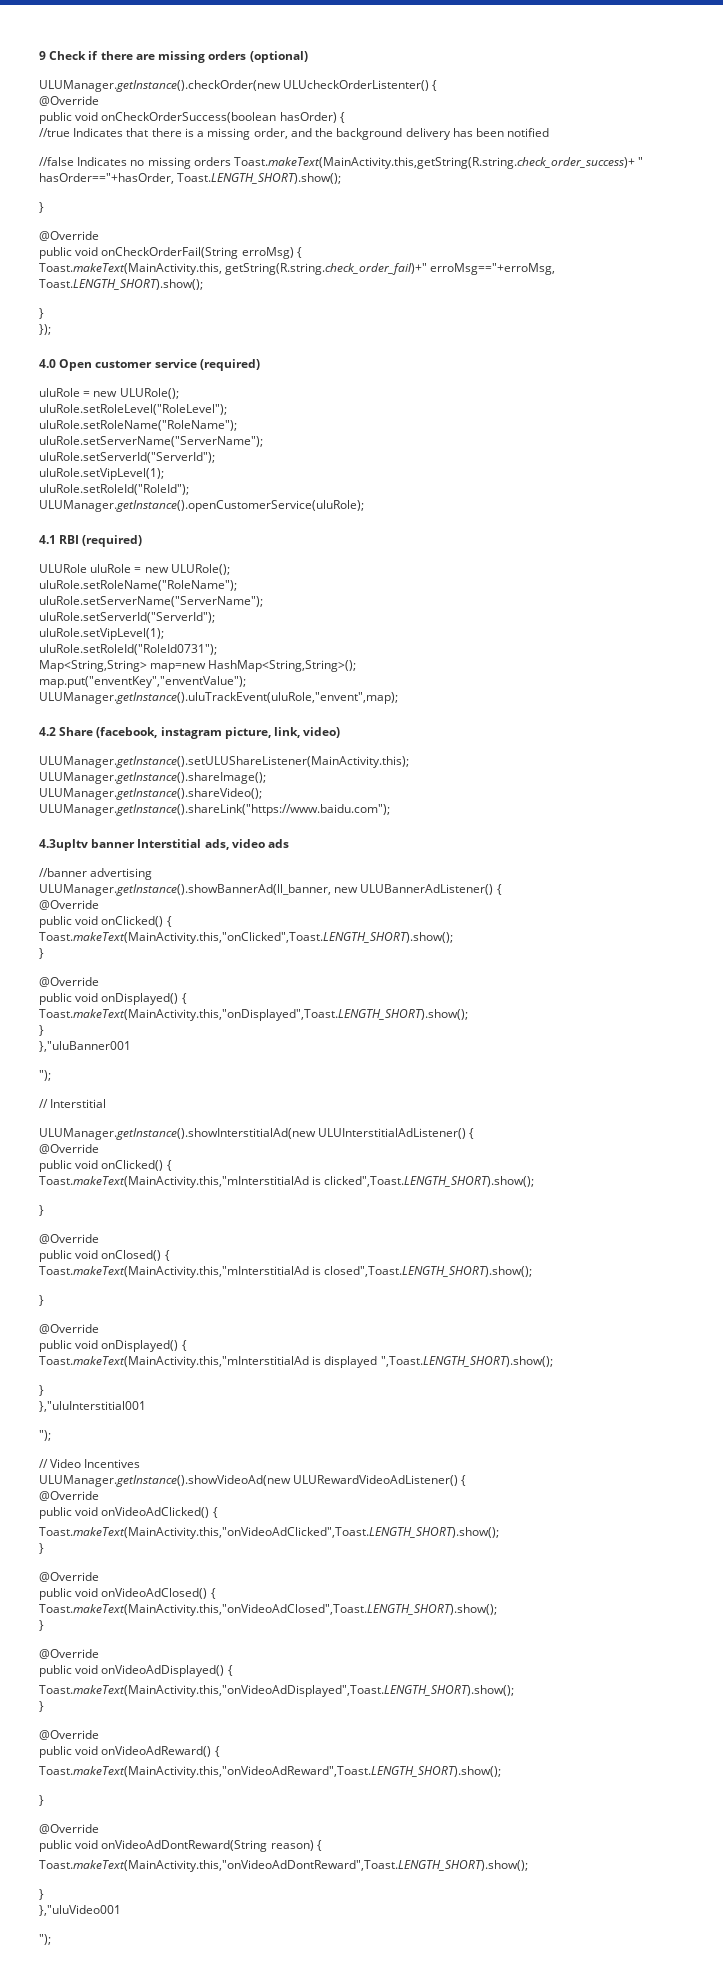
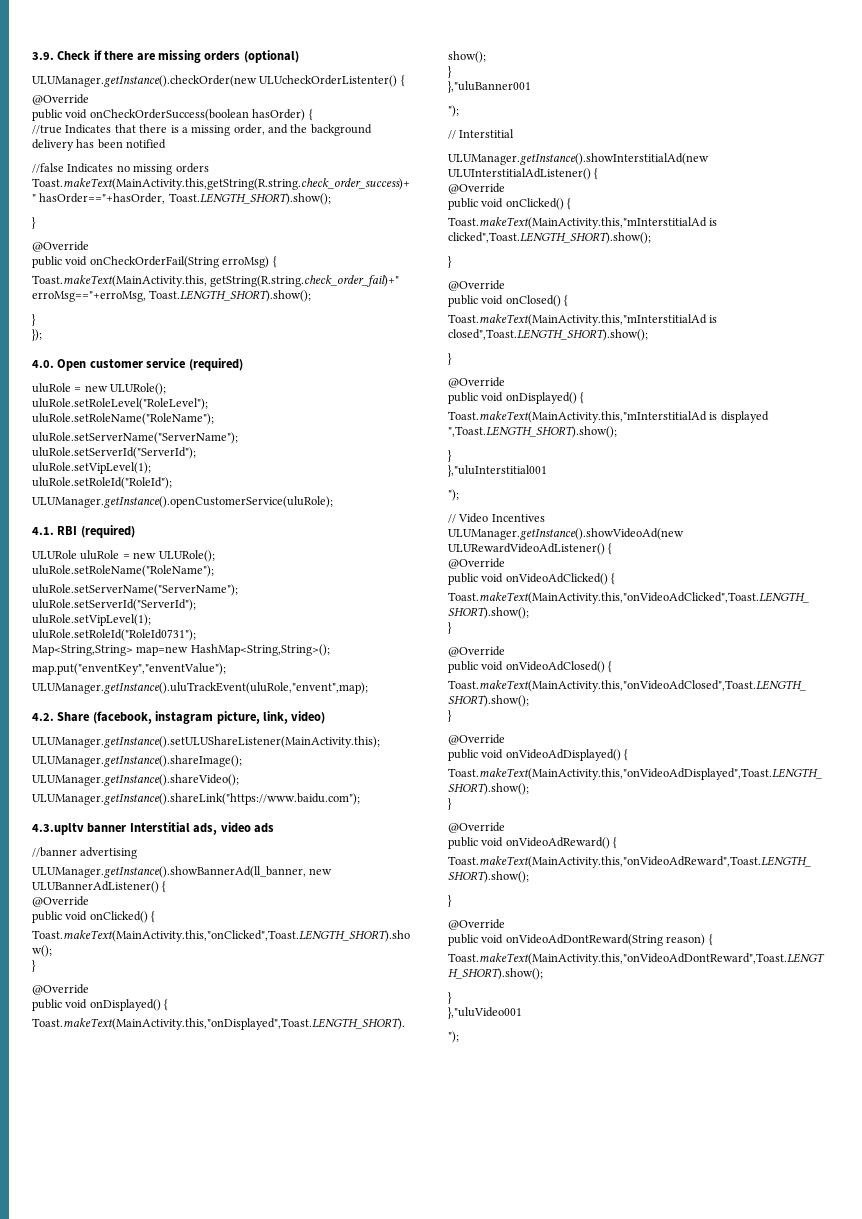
- 9 Check if there are missing orders (optional)
+ 3.9. Check if there are missing orders (optional)
- 4.0 Open customer service (required)
+ 4.0. Open customer service (required)
- 4.1 RBI (required)
+ 4.1. RBI (required)
- 4.2 Share (facebook, instagram picture, link, video)
+ 4.2. Share (facebook, instagram picture, link, video)
- 4.3upltv banner Interstitial ads, video ads
+ 4.3.upltv banner Interstitial ads, video ads

